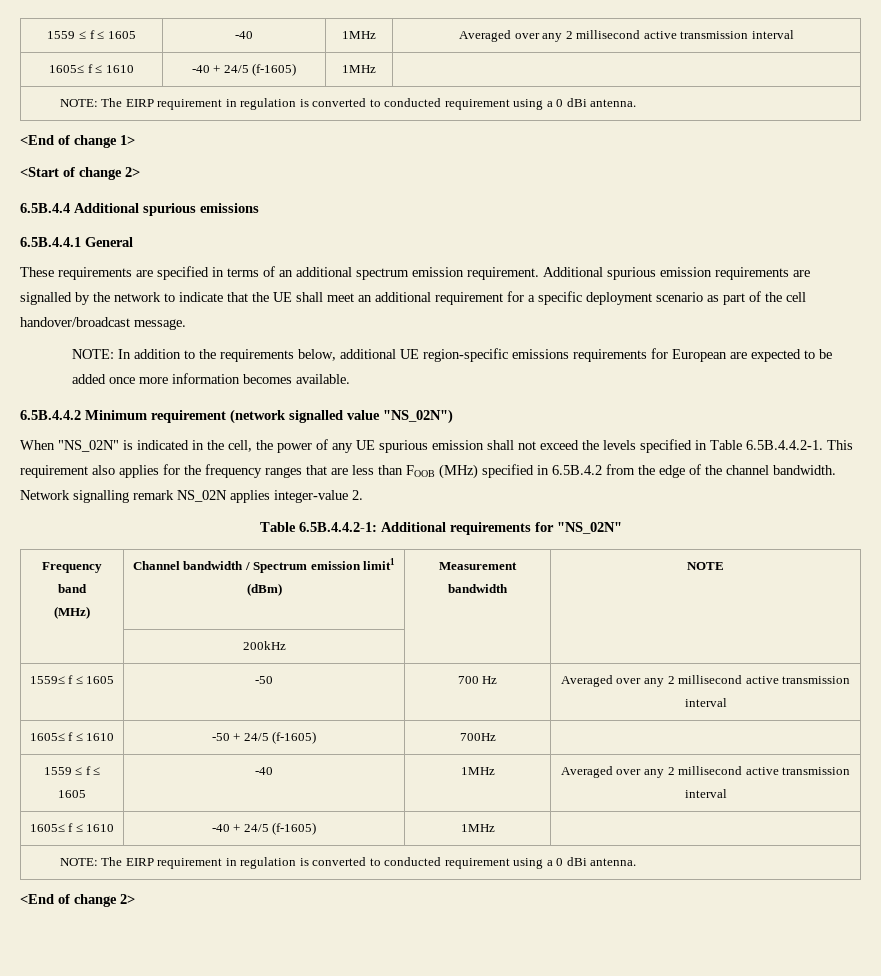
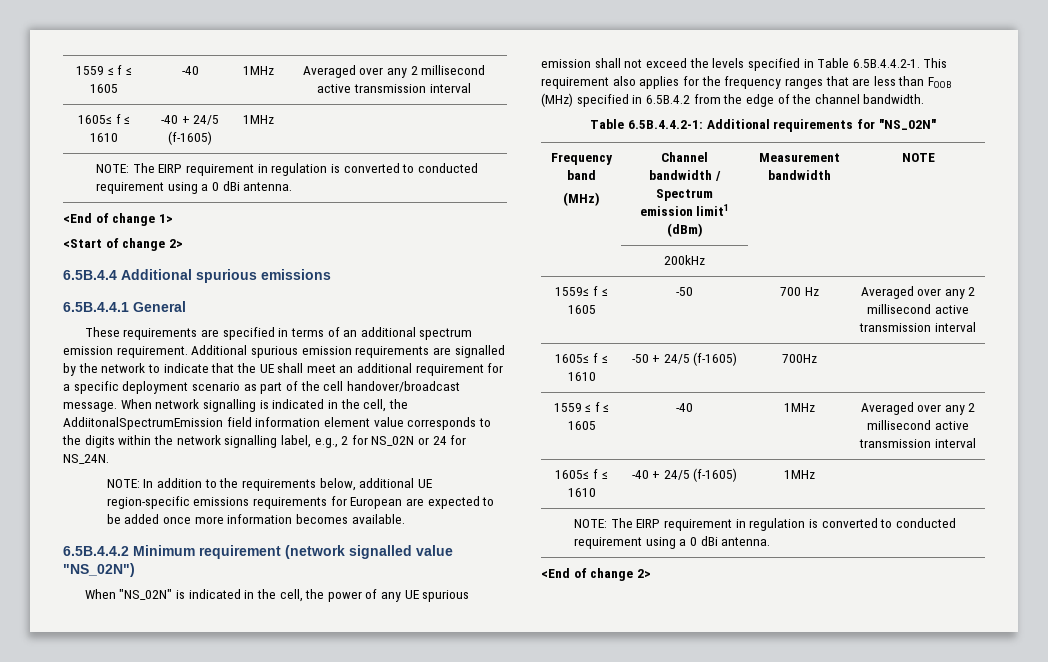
+ When network signalling is indicated in the cell, the AddiitonalSpectrumEmission field information element value corresponds to the digits within the network signalling label, e.g., 2 for NS_02N or 24 for NS_24N.
- Network signalling remark NS_02N applies integer-value 2.

